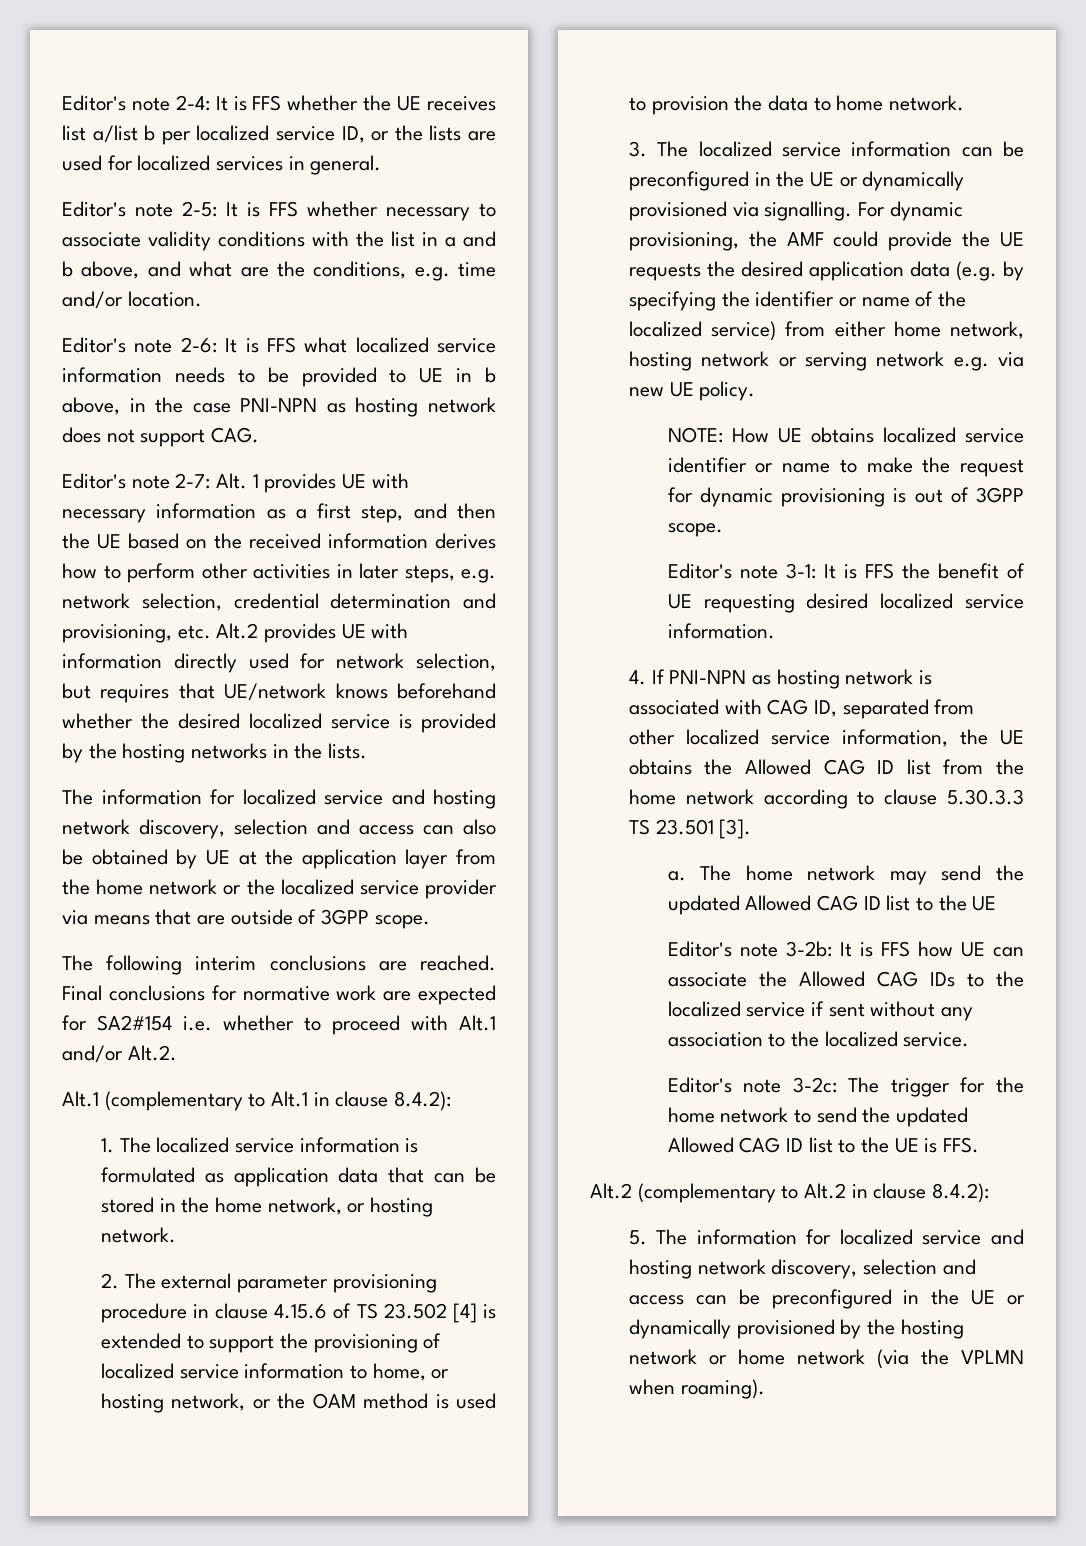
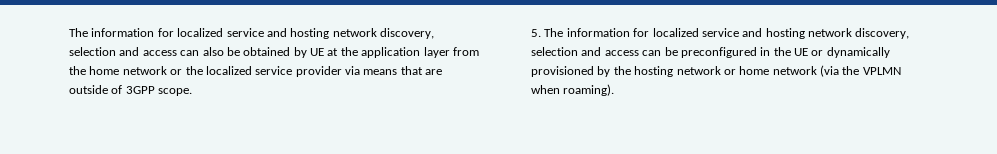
- Editor's note 2-4: It is FFS whether the UE receives list a/list b per localized service ID, or the lists are used for localized services in general.
- Editor's note 2-5: It is FFS whether necessary to associate validity conditions with the list in a and b above, and what are the conditions, e.g. time and/or location.
- Editor's note 2-6: It is FFS what localized service information needs to be provided to UE in b above, in the case PNI-NPN as hosting network does not support CAG.
- Editor's note 2-7: Alt. 1 provides UE with necessary information as a first step, and then the UE based on the received information derives how to perform other activities in later steps, e.g. network selection, credential determination and provisioning, etc. Alt.2 provides UE with information directly used for network selection, but requires that UE/network knows beforehand whether the desired localized service is provided by the hosting networks in the lists.
- The following interim conclusions are reached. Final conclusions for normative work are expected for SA2#154 i.e. whether to proceed with Alt.1 and/or Alt.2.
- Alt.1 (complementary to Alt.1 in clause 8.4.2):
- 1. The localized service information is formulated as application data that can be stored in the home network, or hosting network.
- 2. The external parameter provisioning procedure in clause 4.15.6 of TS 23.502 [4] is extended to support the provisioning of localized service information to home, or hosting network, or the OAM method is used to provision the data to home network.
- 3. The localized service information can be preconfigured in the UE or dynamically provisioned via signalling. For dynamic provisioning, the AMF could provide the UE requests the desired application data (e.g. by specifying the identifier or name of the localized service) from either home network, hosting network or serving network e.g. via new UE policy.
- NOTE: How UE obtains localized service identifier or name to make the request for dynamic provisioning is out of 3GPP scope.
- Editor's note 3-1: It is FFS the benefit of UE requesting desired localized service information.
- 4. If PNI-NPN as hosting network is associated with CAG ID, separated from other localized service information, the UE obtains the Allowed CAG ID list from the home network according to clause 5.30.3.3 TS 23.501 [3].
- a. The home network may send the updated Allowed CAG ID list to the UE
- Editor's note 3-2b: It is FFS how UE can associate the Allowed CAG IDs to the localized service if sent without any association to the localized service.
- Editor's note 3-2c: The trigger for the home network to send the updated Allowed CAG ID list to the UE is FFS.
- Alt.2 (complementary to Alt.2 in clause 8.4.2):

